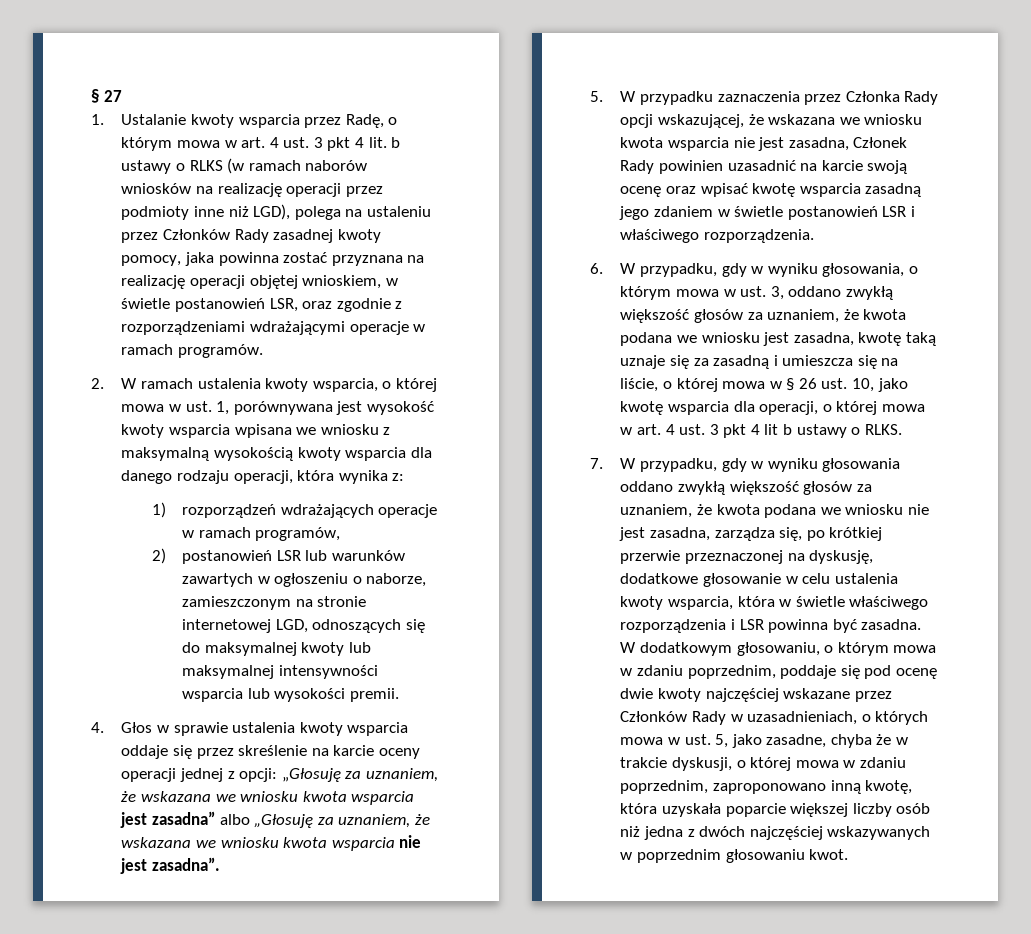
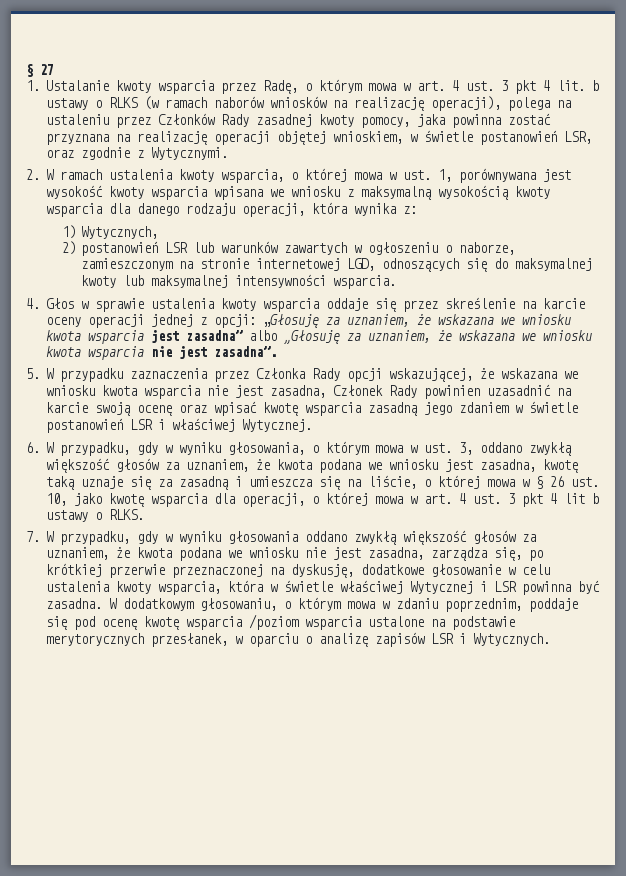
- 1. Ustalanie kwoty wsparcia przez Radę, o którym mowa w art. 4 ust. 3 pkt 4 lit. b ustawy o RLKS (w ramach naborów wniosków na realizację operacji przez podmioty inne niż LGD), polega na ustaleniu przez Członków Rady zasadnej kwoty pomocy, jaka powinna zostać przyznana na realizację operacji objętej wnioskiem, w świetle postanowień LSR, oraz zgodnie z rozporządzeniami wdrażającymi operacje w ramach programów.
+ 1. Ustalanie kwoty wsparcia przez Radę, o którym mowa w art. 4 ust. 3 pkt 4 lit. b ustawy o RLKS (w ramach naborów wniosków na realizację operacji), polega na ustaleniu przez Członków Rady zasadnej kwoty pomocy, jaka powinna zostać przyznana na realizację operacji objętej wnioskiem, w świetle postanowień LSR, oraz zgodnie z Wytycznymi.
- 1) rozporządzeń wdrażających operacje w ramach programów,
+ 1) Wytycznych,
- 2) postanowień LSR lub warunków zawartych w ogłoszeniu o naborze, zamieszczonym na stronie internetowej LGD, odnoszących się do maksymalnej kwoty lub maksymalnej intensywności wsparcia lub wysokości premii.
+ 2) postanowień LSR lub warunków zawartych w ogłoszeniu o naborze, zamieszczonym na stronie internetowej LGD, odnoszących się do maksymalnej kwoty lub maksymalnej intensywności wsparcia.
- 5. W przypadku zaznaczenia przez Członka Rady opcji wskazującej, że wskazana we wniosku kwota wsparcia nie jest zasadna, Członek Rady powinien uzasadnić na karcie swoją ocenę oraz wpisać kwotę wsparcia zasadną jego zdaniem w świetle postanowień LSR i właściwego rozporządzenia.
+ 5. W przypadku zaznaczenia przez Członka Rady opcji wskazującej, że wskazana we wniosku kwota wsparcia nie jest zasadna, Członek Rady powinien uzasadnić na karcie swoją ocenę oraz wpisać kwotę wsparcia zasadną jego zdaniem w świetle postanowień LSR i właściwej Wytycznej.
- 7. W przypadku, gdy w wyniku głosowania oddano zwykłą większość głosów za uznaniem, że kwota podana we wniosku nie jest zasadna, zarządza się, po krótkiej przerwie przeznaczonej na dyskusję, dodatkowe głosowanie w celu ustalenia kwoty wsparcia, która w świetle właściwego rozporządzenia i LSR powinna być zasadna.
+ 7. W przypadku, gdy w wyniku głosowania oddano zwykłą większość głosów za uznaniem, że kwota podana we wniosku nie jest zasadna, zarządza się, po krótkiej przerwie przeznaczonej na dyskusję, dodatkowe głosowanie w celu ustalenia kwoty wsparcia, która w świetle właściwej Wytycznej i LSR powinna być zasadna.
- W dodatkowym głosowaniu, o którym mowa w zdaniu poprzednim, poddaje się pod ocenę dwie kwoty najczęściej wskazane przez Członków Rady w uzasadnieniach, o których mowa w ust. 5, jako zasadne, chyba że w trakcie dyskusji, o której mowa w zdaniu poprzednim, zaproponowano inną kwotę, która uzyskała poparcie większej liczby osób niż jedna z dwóch najczęściej wskazywanych w poprzednim głosowaniu kwot.
+ W dodatkowym głosowaniu, o którym mowa w zdaniu poprzednim, poddaje się pod ocenę kwotę wsparcia /poziom wsparcia ustalone na podstawie merytorycznych przesłanek, w oparciu o analizę zapisów LSR i Wytycznych.

